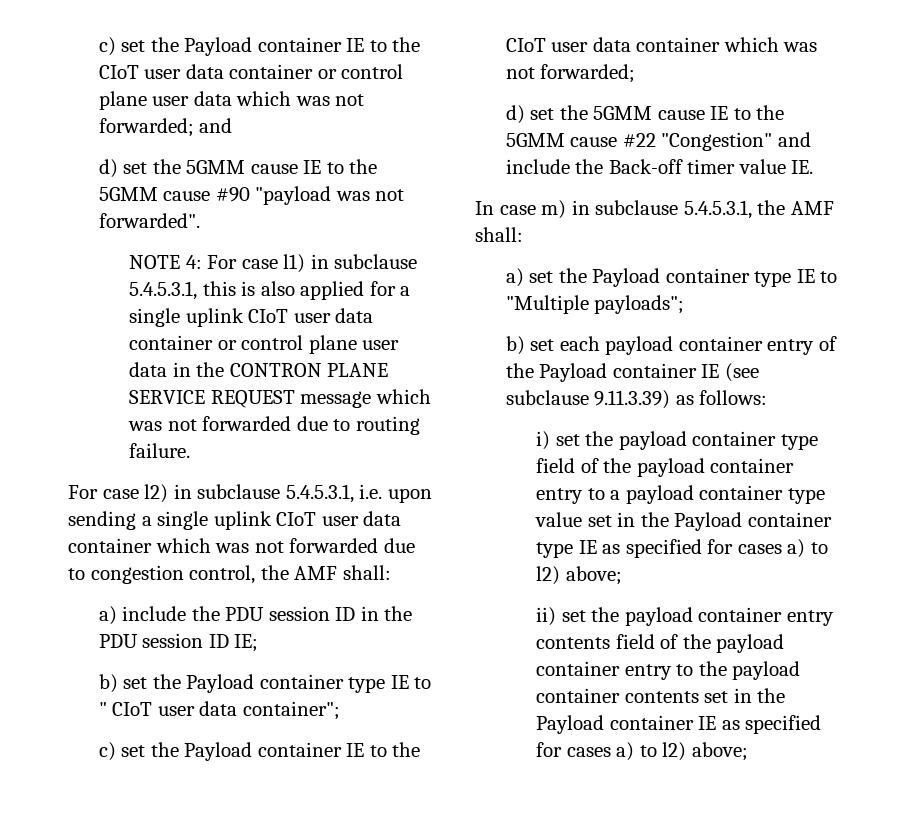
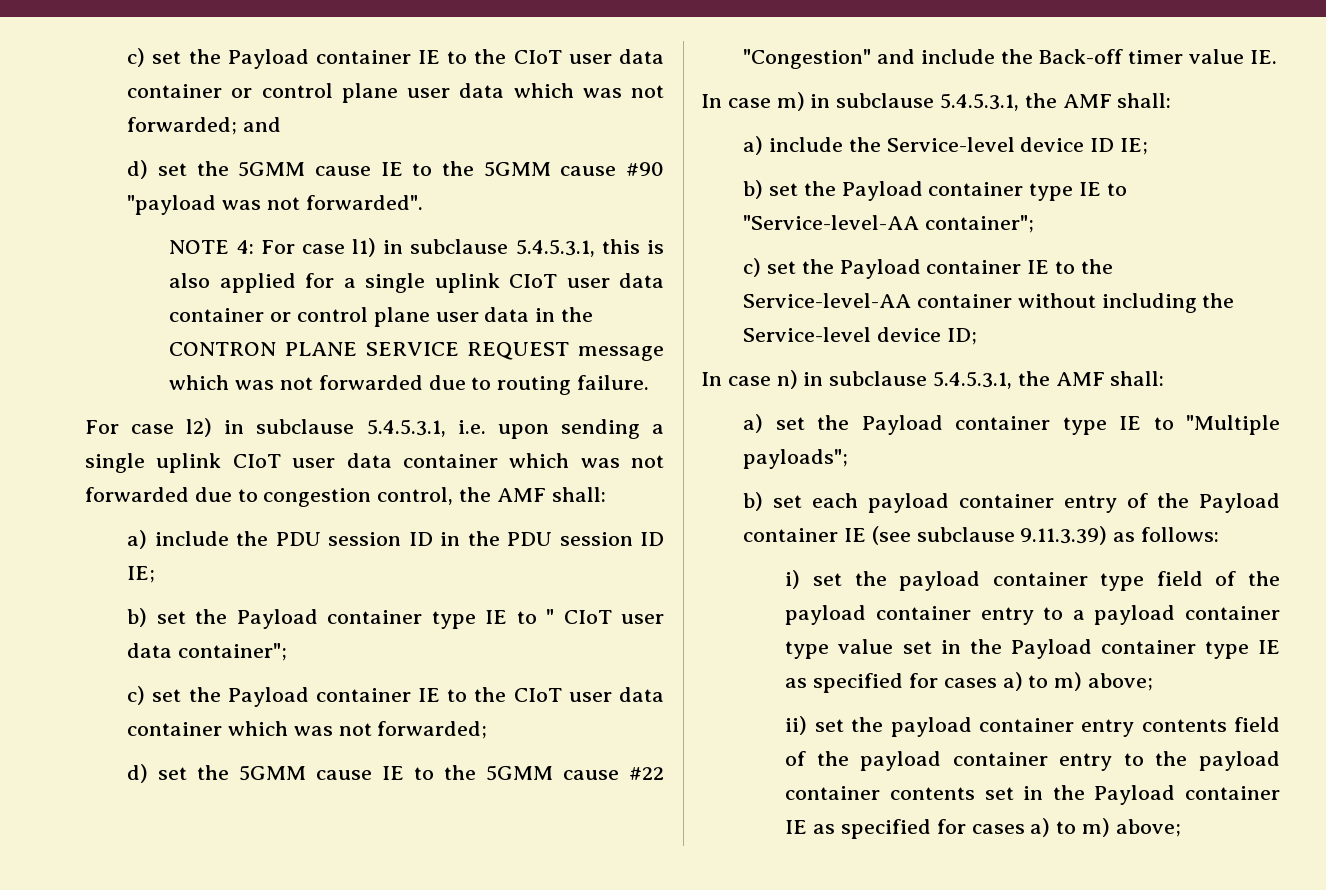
+ a) include the Service-level device ID IE;
+ b) set the Payload container type IE to "Service-level-AA container";
+ c) set the Payload container IE to the Service-level-AA container without including the Service-level device ID;
+ In case n) in subclause 5.4.5.3.1, the AMF shall:
- i) set the payload container type field of the payload container entry to a payload container type value set in the Payload container type IE as specified for cases a) to l2) above;
+ i) set the payload container type field of the payload container entry to a payload container type value set in the Payload container type IE as specified for cases a) to m) above;
- ii) set the payload container entry contents field of the payload container entry to the payload container contents set in the Payload container IE as specified for cases a) to l2) above;
+ ii) set the payload container entry contents field of the payload container entry to the payload container contents set in the Payload container IE as specified for cases a) to m) above;

